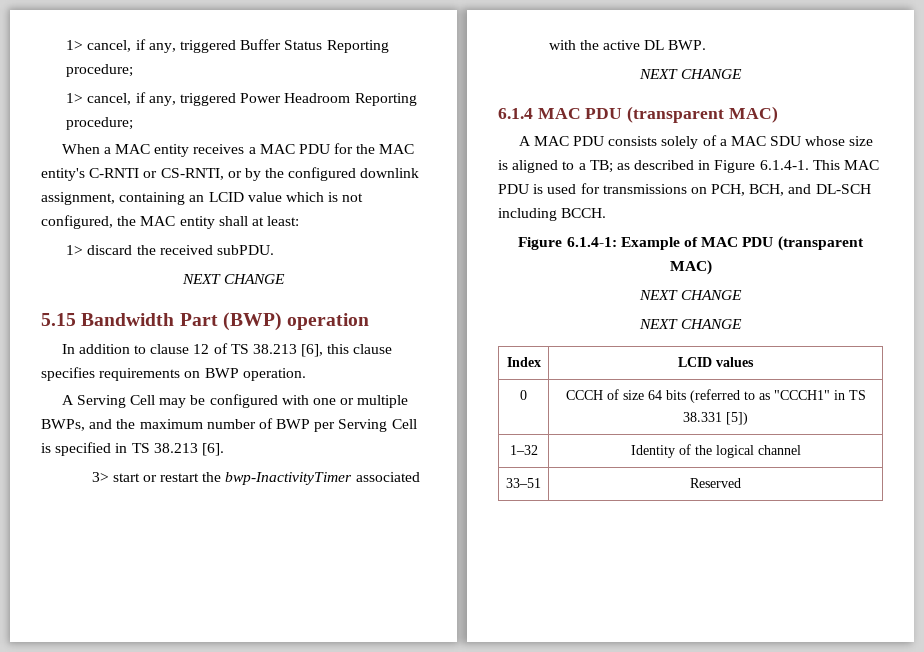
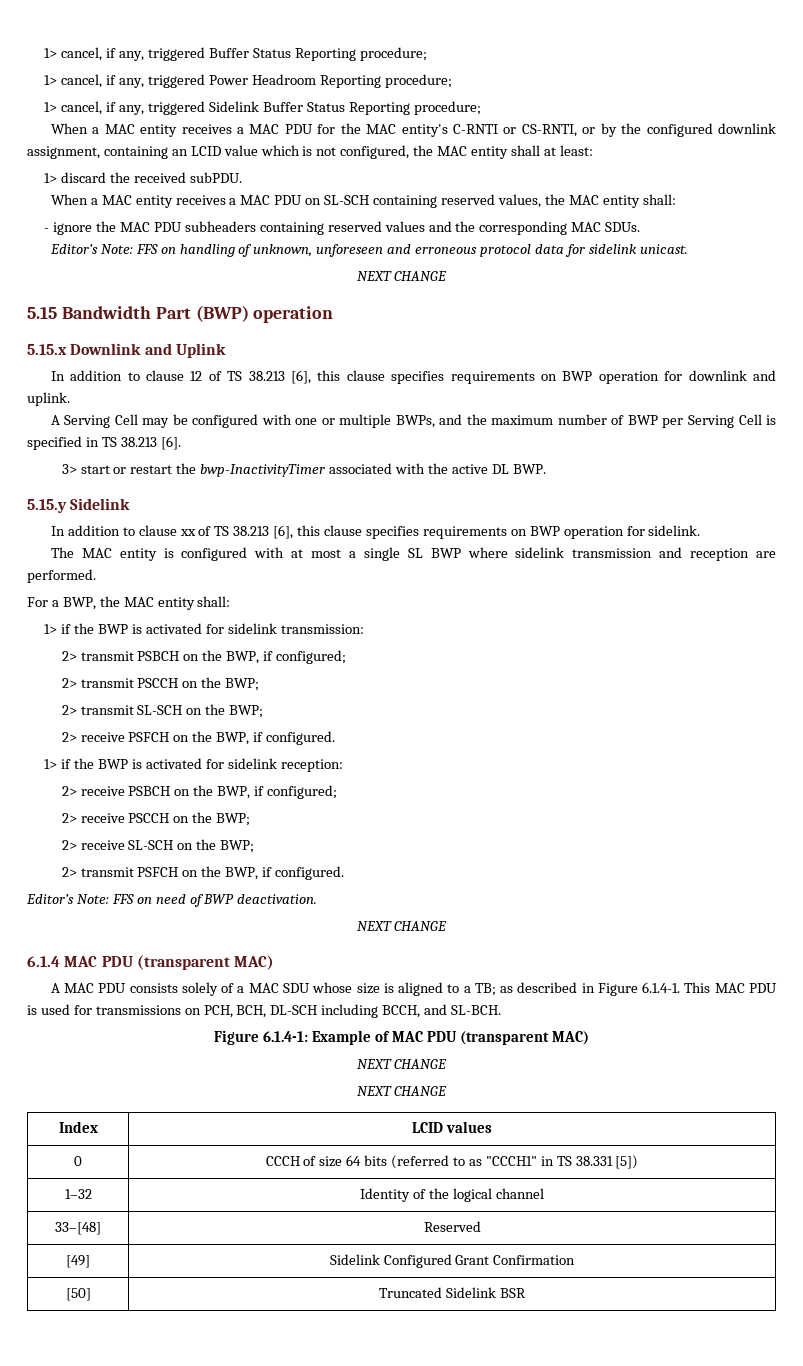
+ 1> cancel, if any, triggered Sidelink Buffer Status Reporting procedure;
+ When a MAC entity receives a MAC PDU on SL-SCH containing reserved values, the MAC entity shall:
+ - ignore the MAC PDU subheaders containing reserved values and the corresponding MAC SDUs.
+ Editor’s Note: FFS on handling of unknown, unforeseen and erroneous protocol data for sidelink unicast.
+ 5.15.x Downlink and Uplink
- In addition to clause 12 of TS 38.213 [6], this clause specifies requirements on BWP operation.
+ In addition to clause 12 of TS 38.213 [6], this clause specifies requirements on BWP operation for downlink and uplink.
+ 5.15.y Sidelink
+ In addition to clause xx of TS 38.213 [6], this clause specifies requirements on BWP operation for sidelink.
+ The MAC entity is configured with at most a single SL BWP where sidelink transmission and reception are performed.
+ For a BWP, the MAC entity shall:
+ 1> if the BWP is activated for sidelink transmission:
+ 2> transmit PSBCH on the BWP, if configured;
+ 2> transmit PSCCH on the BWP;
+ 2> transmit SL-SCH on the BWP;
+ 2> receive PSFCH on the BWP, if configured.
+ 1> if the BWP is activated for sidelink reception:
+ 2> receive PSBCH on the BWP, if configured;
+ 2> receive PSCCH on the BWP;
+ 2> receive SL-SCH on the BWP;
+ 2> transmit PSFCH on the BWP, if configured.
+ Editor’s Note: FFS on need of BWP deactivation.
- A MAC PDU consists solely of a MAC SDU whose size is aligned to a TB; as described in Figure 6.1.4-1. This MAC PDU is used for transmissions on PCH, BCH, and DL-SCH including BCCH.
+ A MAC PDU consists solely of a MAC SDU whose size is aligned to a TB; as described in Figure 6.1.4-1. This MAC PDU is used for transmissions on PCH, BCH, DL-SCH including BCCH, and SL-BCH.
- 33–51 | Reserved
+ 33–[48] | Reserved
+ [49] | Sidelink Configured Grant Confirmation
+ [50] | Truncated Sidelink BSR

